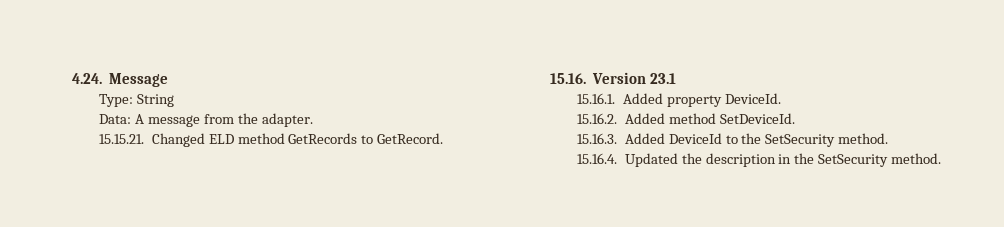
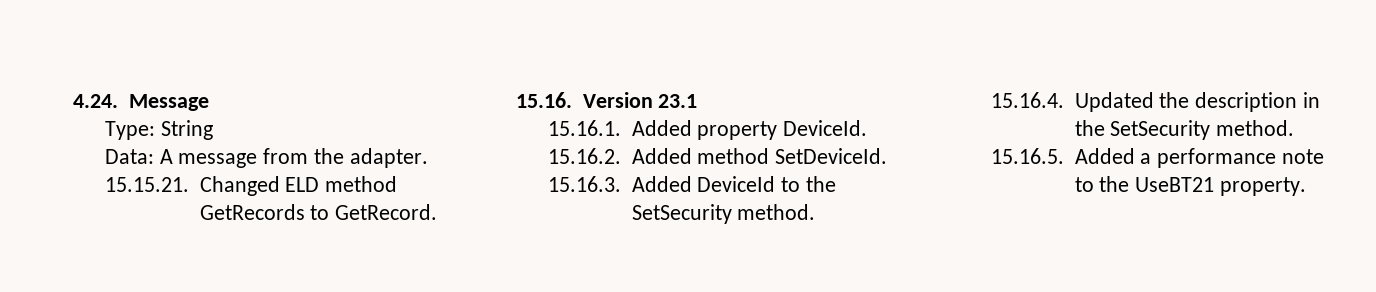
+ 15.16.5. Added a performance note to the UseBT21 property.

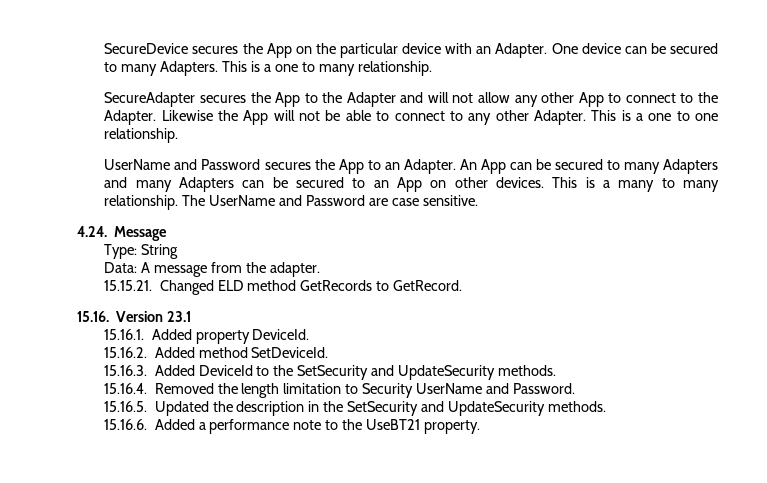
+ SecureDevice secures the App on the particular device with an Adapter. One device can be secured to many Adapters. This is a one to many relationship.
+ SecureAdapter secures the App to the Adapter and will not allow any other App to connect to the Adapter. Likewise the App will not be able to connect to any other Adapter. This is a one to one relationship.
+ UserName and Password secures the App to an Adapter. An App can be secured to many Adapters and many Adapters can be secured to an App on other devices. This is a many to many relationship. The UserName and Password are case sensitive.
- 15.16.3. Added DeviceId to the SetSecurity method.
- 15.16.4. Updated the description in the SetSecurity method.
- 15.16.5. Added a performance note to the UseBT21 property.
+ 15.16.3. Added DeviceId to the SetSecurity and UpdateSecurity methods.
+ 15.16.4. Removed the length limitation to Security UserName and Password.
+ 15.16.5. Updated the description in the SetSecurity and UpdateSecurity methods.
+ 15.16.6. Added a performance note to the UseBT21 property.

